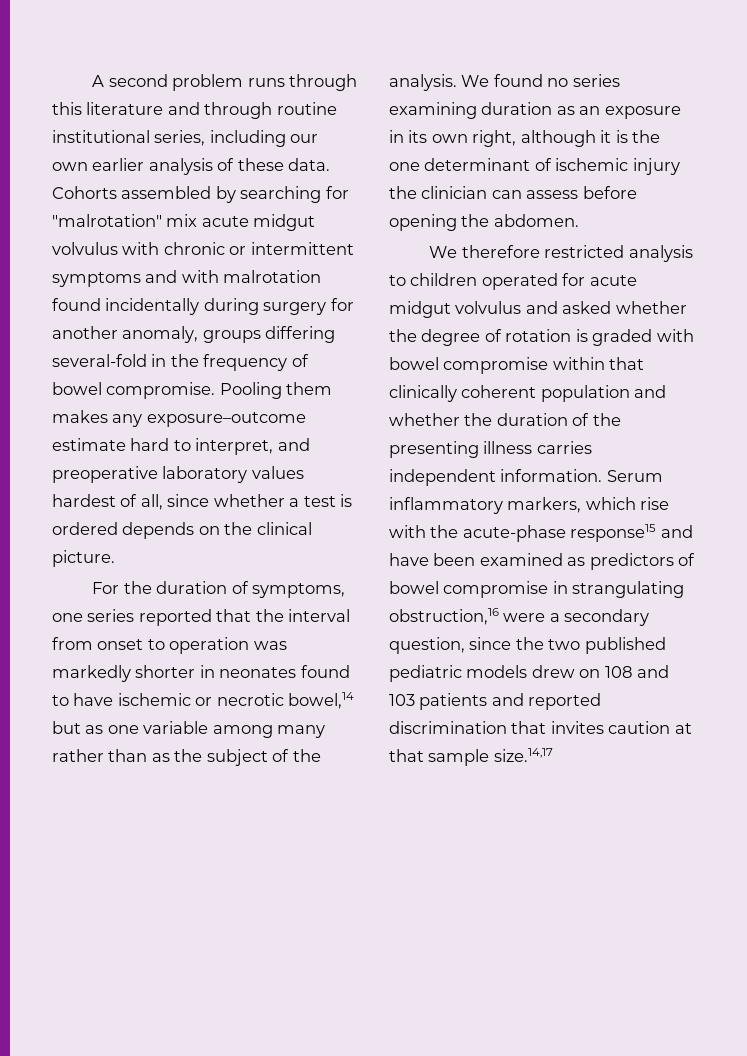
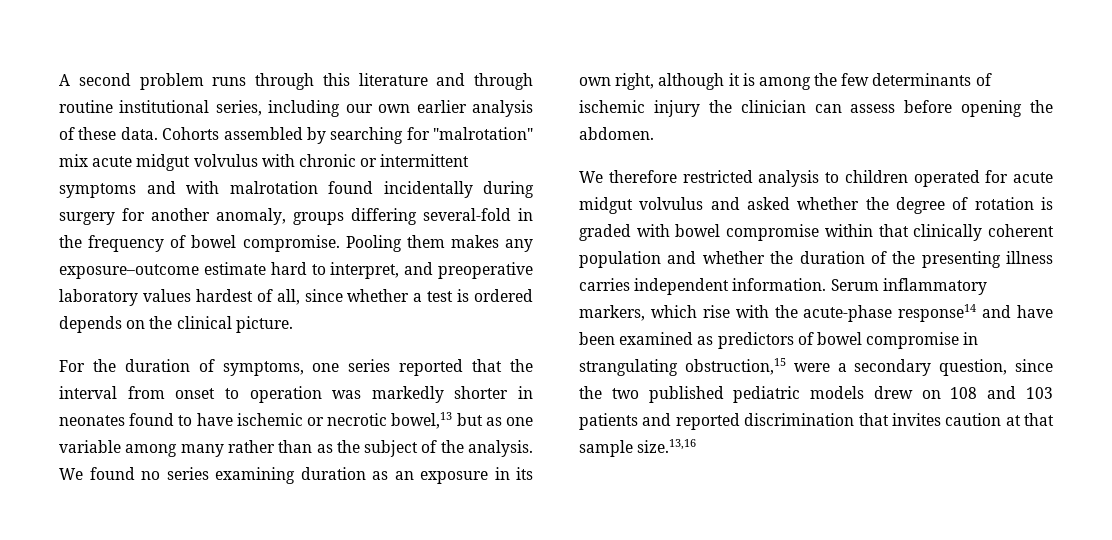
- For the duration of symptoms, one series reported that the interval from onset to operation was markedly shorter in neonates found to have ischemic or necrotic bowel,14 but as one variable among many rather than as the subject of the analysis.
+ For the duration of symptoms, one series reported that the interval from onset to operation was markedly shorter in neonates found to have ischemic or necrotic bowel,13 but as one variable among many rather than as the subject of the analysis.
- We found no series examining duration as an exposure in its own right, although it is the one determinant of ischemic injury the clinician can assess before opening the abdomen.
+ We found no series examining duration as an exposure in its own right, although it is among the few determinants of ischemic injury the clinician can assess before opening the abdomen.
- Serum inflammatory markers, which rise with the acute-phase response15 and have been examined as predictors of bowel compromise in strangulating obstruction,16 were a secondary question, since the two published pediatric models drew on 108 and 103 patients and reported discrimination that invites caution at that sample size.14,17
+ Serum inflammatory markers, which rise with the acute-phase response14 and have been examined as predictors of bowel compromise in strangulating obstruction,15 were a secondary question, since the two published pediatric models drew on 108 and 103 patients and reported discrimination that invites caution at that sample size.13,16

